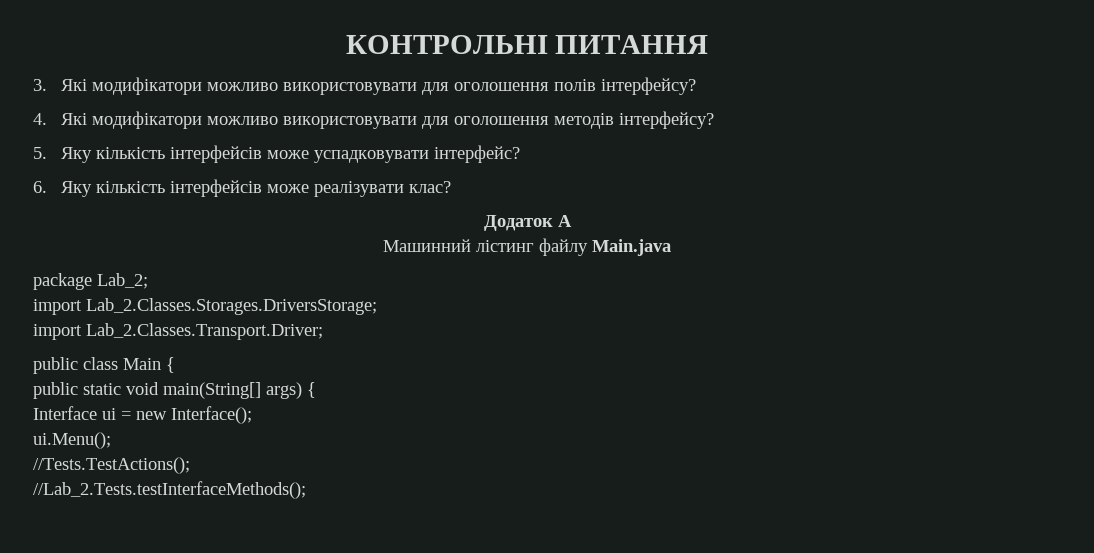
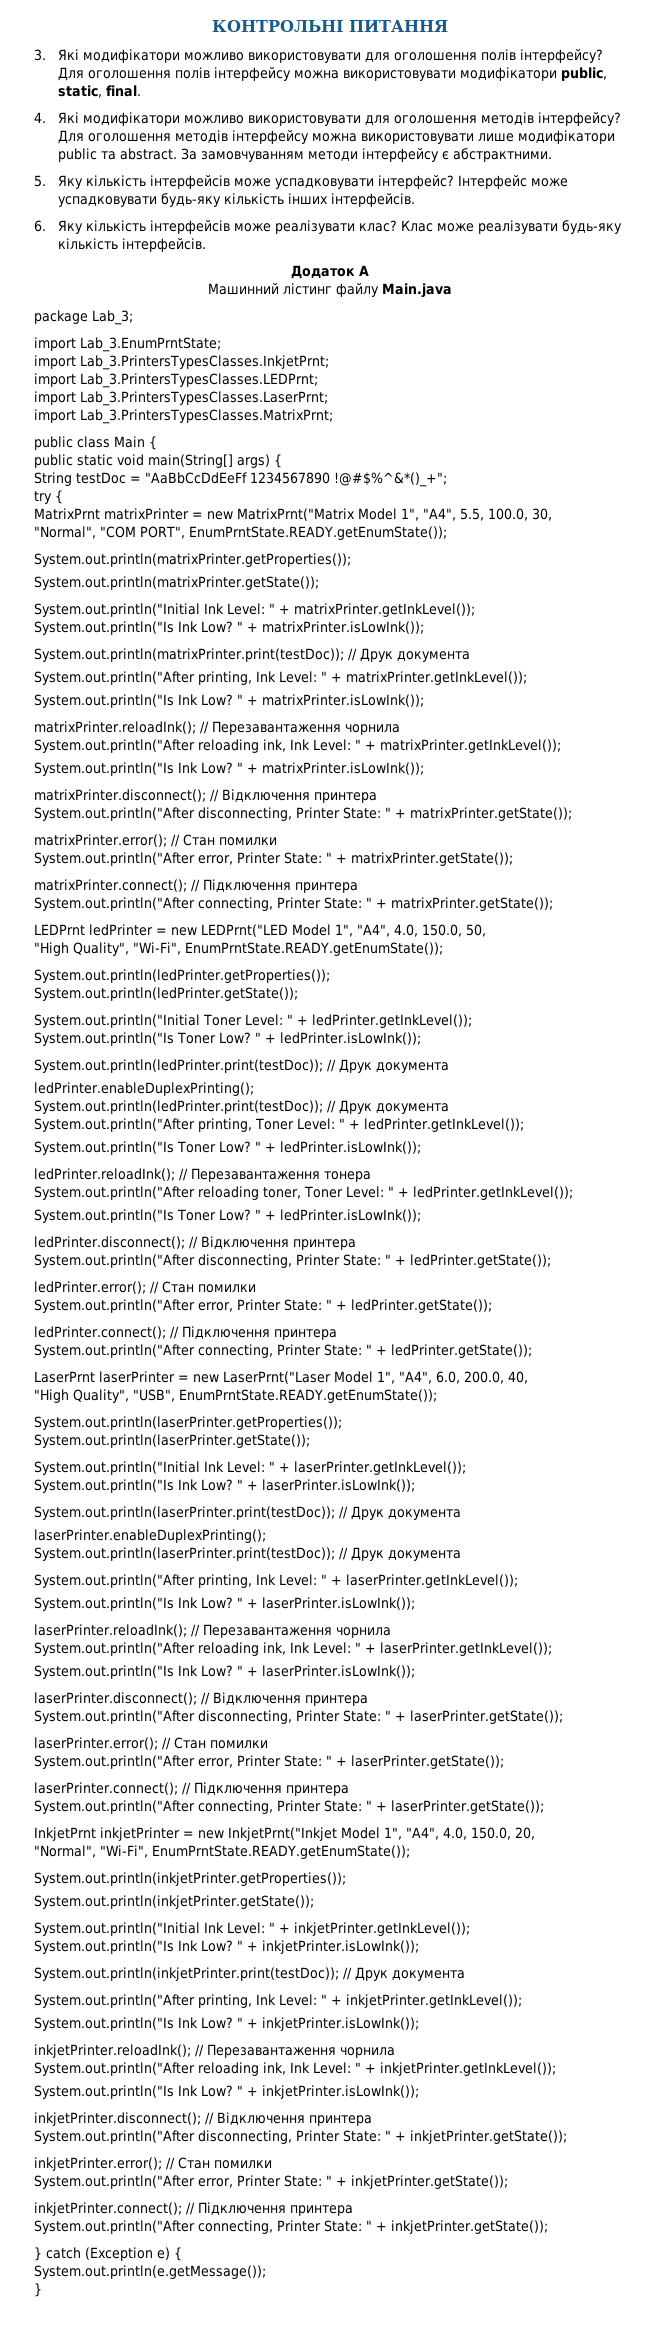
+ Для оголошення полів інтерфейсу можна використовувати модифікатори public, static, final.
+ Для оголошення методів інтерфейсу можна використовувати лише модифікатори public та abstract. За замовчуванням методи інтерфейсу є абстрактними.
+ Інтерфейс може успадковувати будь-яку кількість інших інтерфейсів.
+ Клас може реалізувати будь-яку кількість інтерфейсів.
- package Lab_2;
- import Lab_2.Classes.Storages.DriversStorage;
- import Lab_2.Classes.Transport.Driver;
+ package Lab_3;
+ import Lab_3.EnumPrntState;
+ import Lab_3.PrintersTypesClasses.InkjetPrnt;
+ import Lab_3.PrintersTypesClasses.LEDPrnt;
+ import Lab_3.PrintersTypesClasses.LaserPrnt;
+ import Lab_3.PrintersTypesClasses.MatrixPrnt;
- Interface ui = new Interface();
- ui.Menu();
- //Tests.TestActions();
- //Lab_2.Tests.testInterfaceMethods();
+ String testDoc = "AaBbCcDdEeFf 1234567890 !@#$%^&*()_+";
+ try {
+ MatrixPrnt matrixPrinter = new MatrixPrnt("Matrix Model 1", "A4", 5.5, 100.0, 30,
+ "Normal", "COM PORT", EnumPrntState.READY.getEnumState());
+ System.out.println(matrixPrinter.getProperties());
+ System.out.println(matrixPrinter.getState());
+ System.out.println("Initial Ink Level: " + matrixPrinter.getInkLevel());
+ System.out.println("Is Ink Low? " + matrixPrinter.isLowInk());
+ System.out.println(matrixPrinter.print(testDoc)); // Друк документа
+ System.out.println("After printing, Ink Level: " + matrixPrinter.getInkLevel());
+ System.out.println("Is Ink Low? " + matrixPrinter.isLowInk());
+ matrixPrinter.reloadInk(); // Перезавантаження чорнила
+ System.out.println("After reloading ink, Ink Level: " + matrixPrinter.getInkLevel());
+ System.out.println("Is Ink Low? " + matrixPrinter.isLowInk());
+ matrixPrinter.disconnect(); // Відключення принтера
+ System.out.println("After disconnecting, Printer State: " + matrixPrinter.getState());
+ matrixPrinter.error(); // Стан помилки
+ System.out.println("After error, Printer State: " + matrixPrinter.getState());
+ matrixPrinter.connect(); // Підключення принтера
+ System.out.println("After connecting, Printer State: " + matrixPrinter.getState());
+ LEDPrnt ledPrinter = new LEDPrnt("LED Model 1", "A4", 4.0, 150.0, 50,
+ "High Quality", "Wi-Fi", EnumPrntState.READY.getEnumState());
+ System.out.println(ledPrinter.getProperties());
+ System.out.println(ledPrinter.getState());
+ System.out.println("Initial Toner Level: " + ledPrinter.getInkLevel());
+ System.out.println("Is Toner Low? " + ledPrinter.isLowInk());
+ System.out.println(ledPrinter.print(testDoc)); // Друк документа
+ ledPrinter.enableDuplexPrinting();
+ System.out.println(ledPrinter.print(testDoc)); // Друк документа
+ System.out.println("After printing, Toner Level: " + ledPrinter.getInkLevel());
+ System.out.println("Is Toner Low? " + ledPrinter.isLowInk());
+ ledPrinter.reloadInk(); // Перезавантаження тонера
+ System.out.println("After reloading toner, Toner Level: " + ledPrinter.getInkLevel());
+ System.out.println("Is Toner Low? " + ledPrinter.isLowInk());
+ ledPrinter.disconnect(); // Відключення принтера
+ System.out.println("After disconnecting, Printer State: " + ledPrinter.getState());
+ ledPrinter.error(); // Стан помилки
+ System.out.println("After error, Printer State: " + ledPrinter.getState());
+ ledPrinter.connect(); // Підключення принтера
+ System.out.println("After connecting, Printer State: " + ledPrinter.getState());
+ LaserPrnt laserPrinter = new LaserPrnt("Laser Model 1", "A4", 6.0, 200.0, 40,
+ "High Quality", "USB", EnumPrntState.READY.getEnumState());
+ System.out.println(laserPrinter.getProperties());
+ System.out.println(laserPrinter.getState());
+ System.out.println("Initial Ink Level: " + laserPrinter.getInkLevel());
+ System.out.println("Is Ink Low? " + laserPrinter.isLowInk());
+ System.out.println(laserPrinter.print(testDoc)); // Друк документа
+ laserPrinter.enableDuplexPrinting();
+ System.out.println(laserPrinter.print(testDoc)); // Друк документа
+ System.out.println("After printing, Ink Level: " + laserPrinter.getInkLevel());
+ System.out.println("Is Ink Low? " + laserPrinter.isLowInk());
+ laserPrinter.reloadInk(); // Перезавантаження чорнила
+ System.out.println("After reloading ink, Ink Level: " + laserPrinter.getInkLevel());
+ System.out.println("Is Ink Low? " + laserPrinter.isLowInk());
+ laserPrinter.disconnect(); // Відключення принтера
+ System.out.println("After disconnecting, Printer State: " + laserPrinter.getState());
+ laserPrinter.error(); // Стан помилки
+ System.out.println("After error, Printer State: " + laserPrinter.getState());
+ laserPrinter.connect(); // Підключення принтера
+ System.out.println("After connecting, Printer State: " + laserPrinter.getState());
+ InkjetPrnt inkjetPrinter = new InkjetPrnt("Inkjet Model 1", "A4", 4.0, 150.0, 20,
+ "Normal", "Wi-Fi", EnumPrntState.READY.getEnumState());
+ System.out.println(inkjetPrinter.getProperties());
+ System.out.println(inkjetPrinter.getState());
+ System.out.println("Initial Ink Level: " + inkjetPrinter.getInkLevel());
+ System.out.println("Is Ink Low? " + inkjetPrinter.isLowInk());
+ System.out.println(inkjetPrinter.print(testDoc)); // Друк документа
+ System.out.println("After printing, Ink Level: " + inkjetPrinter.getInkLevel());
+ System.out.println("Is Ink Low? " + inkjetPrinter.isLowInk());
+ inkjetPrinter.reloadInk(); // Перезавантаження чорнила
+ System.out.println("After reloading ink, Ink Level: " + inkjetPrinter.getInkLevel());
+ System.out.println("Is Ink Low? " + inkjetPrinter.isLowInk());
+ inkjetPrinter.disconnect(); // Відключення принтера
+ System.out.println("After disconnecting, Printer State: " + inkjetPrinter.getState());
+ inkjetPrinter.error(); // Стан помилки
+ System.out.println("After error, Printer State: " + inkjetPrinter.getState());
+ inkjetPrinter.connect(); // Підключення принтера
+ System.out.println("After connecting, Printer State: " + inkjetPrinter.getState());
+ } catch (Exception e) {
+ System.out.println(e.getMessage());
+ }

